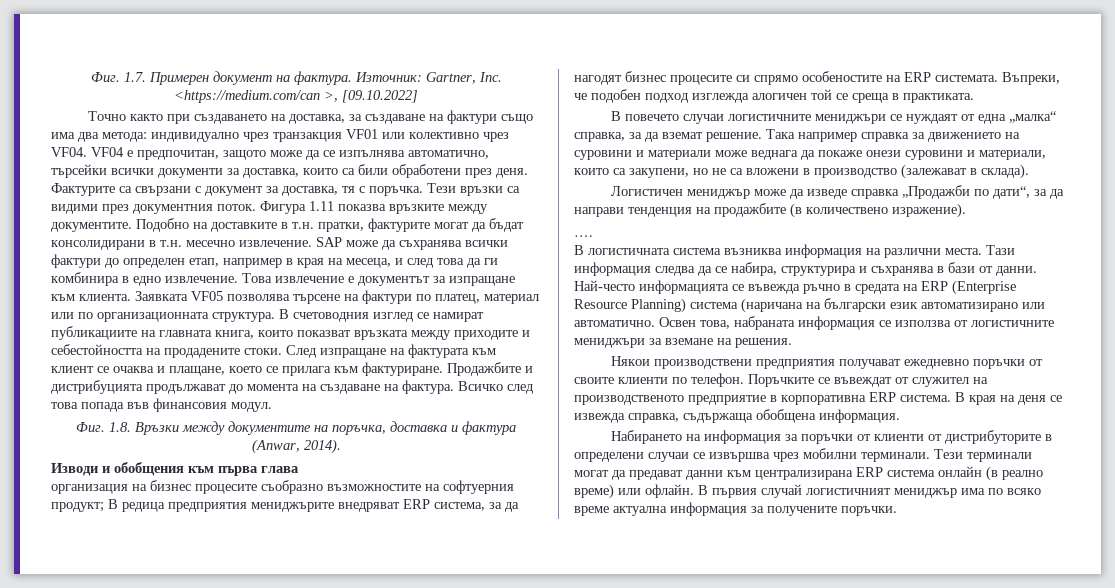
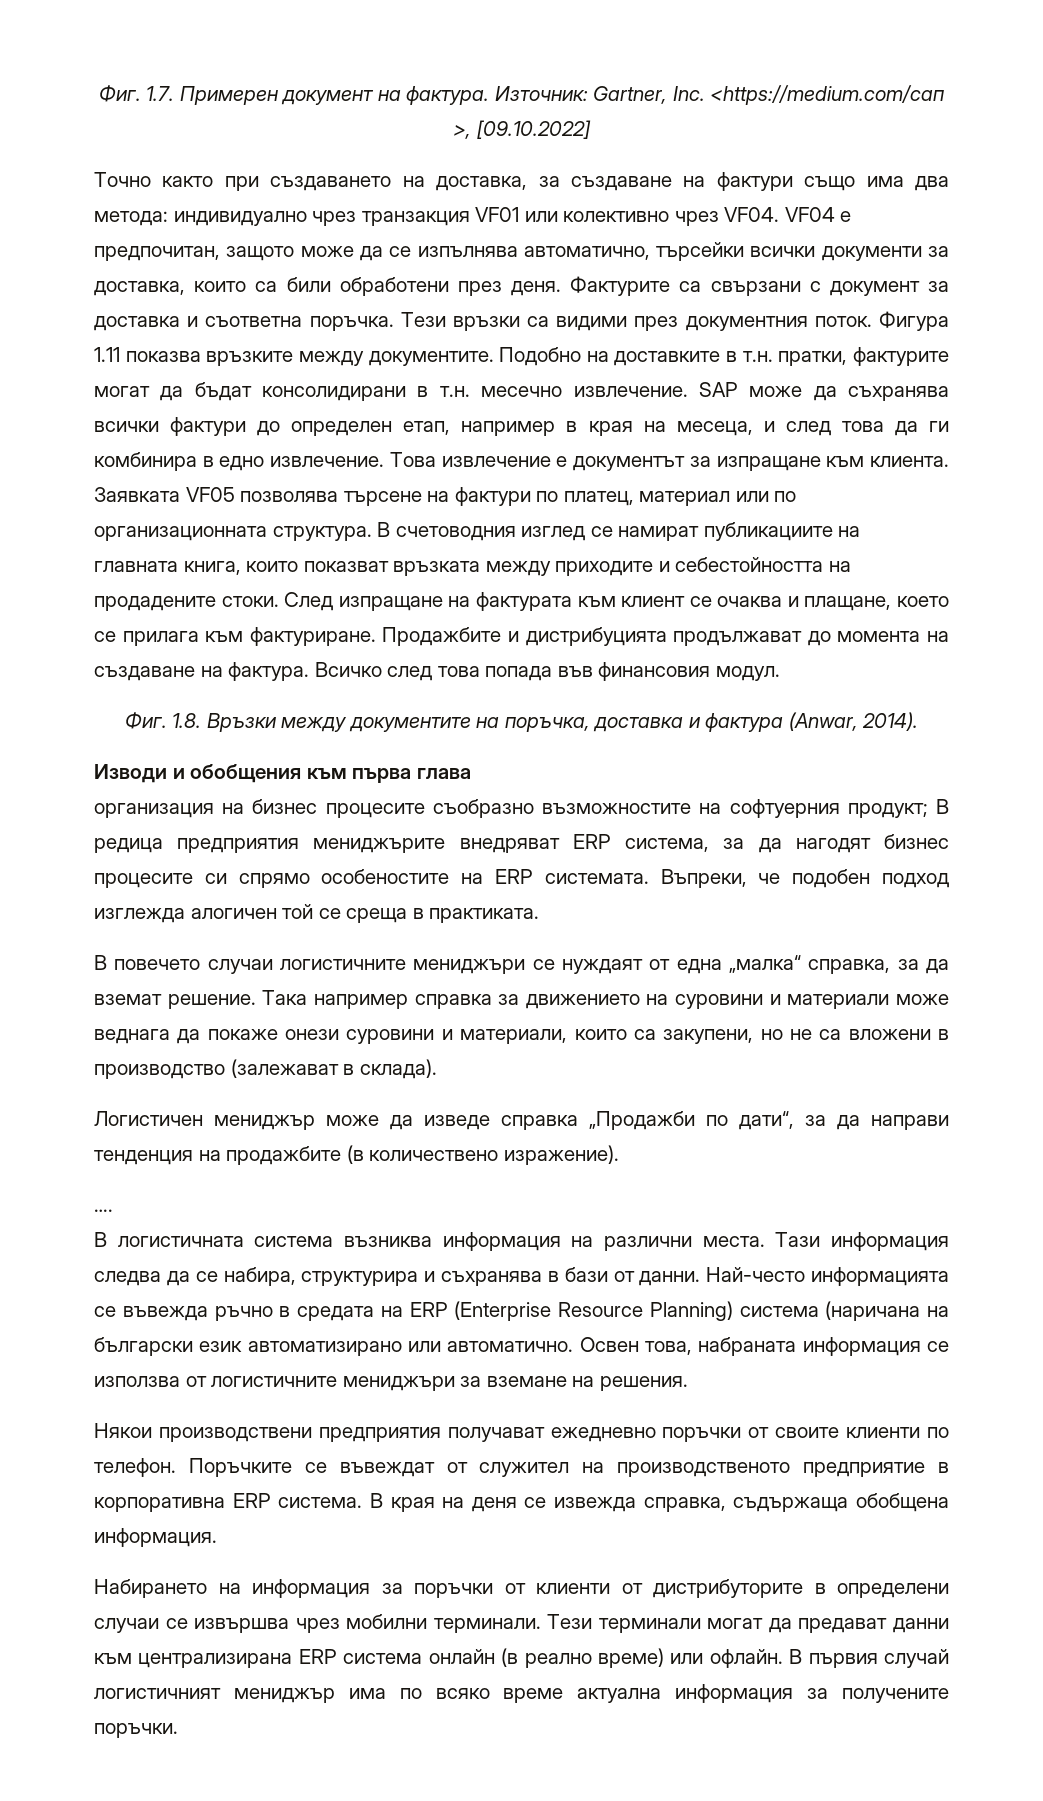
- Фактурите са свързани с документ за доставка, тя с поръчка.
+ Фактурите са свързани с документ за доставка и съответна поръчка.

